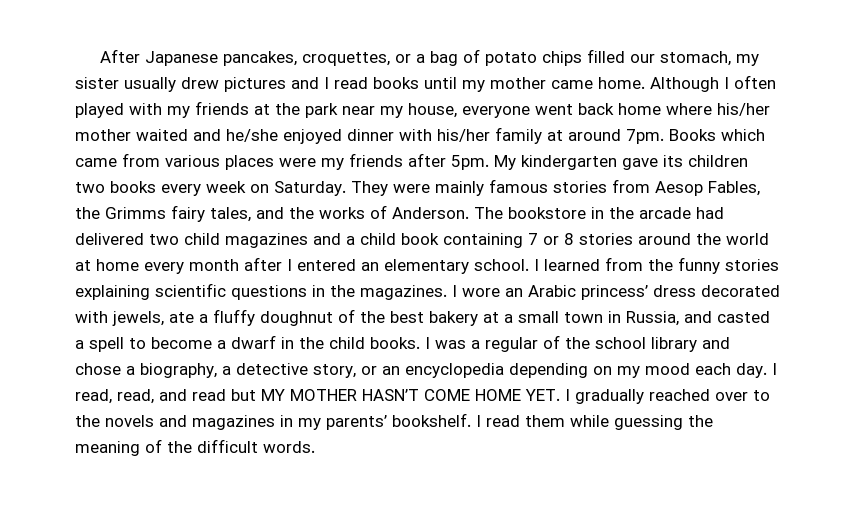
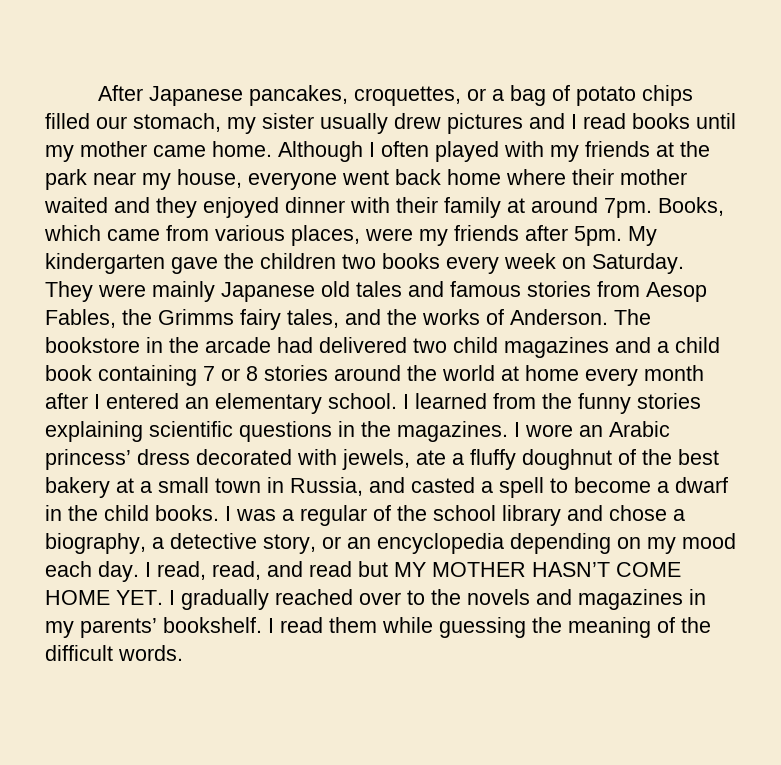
- Although I often played with my friends at the park near my house, everyone went back home where his/her mother waited and he/she enjoyed dinner with his/her family at around 7pm.
+ Although I often played with my friends at the park near my house, everyone went back home where their mother waited and they enjoyed dinner with their family at around 7pm.
- Books which came from various places were my friends after 5pm.
+ Books, which came from various places, were my friends after 5pm.
- My kindergarten gave its children two books every week on Saturday.
+ My kindergarten gave the children two books every week on Saturday.
- They were mainly famous stories from Aesop Fables, the Grimms fairy tales, and the works of Anderson.
+ They were mainly Japanese old tales and famous stories from Aesop Fables, the Grimms fairy tales, and the works of Anderson.

